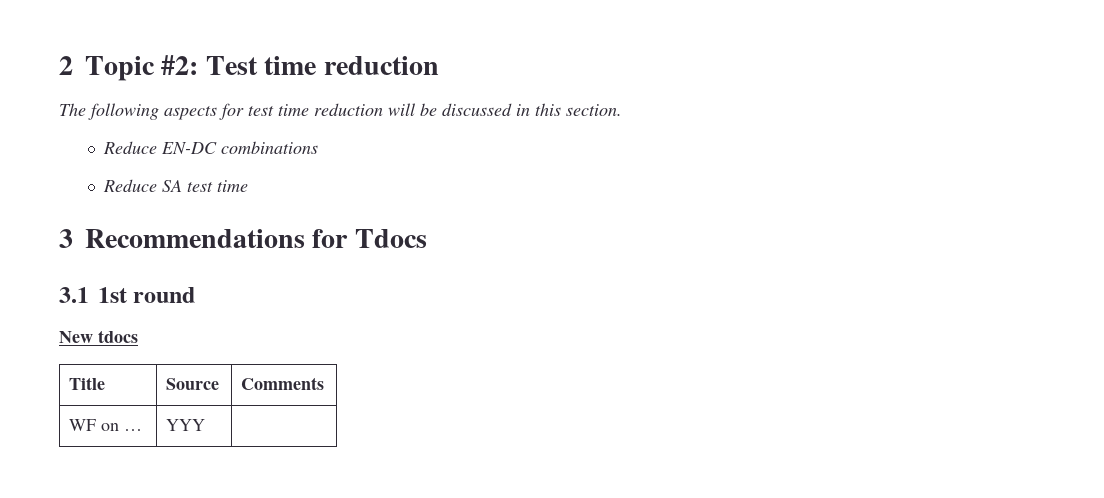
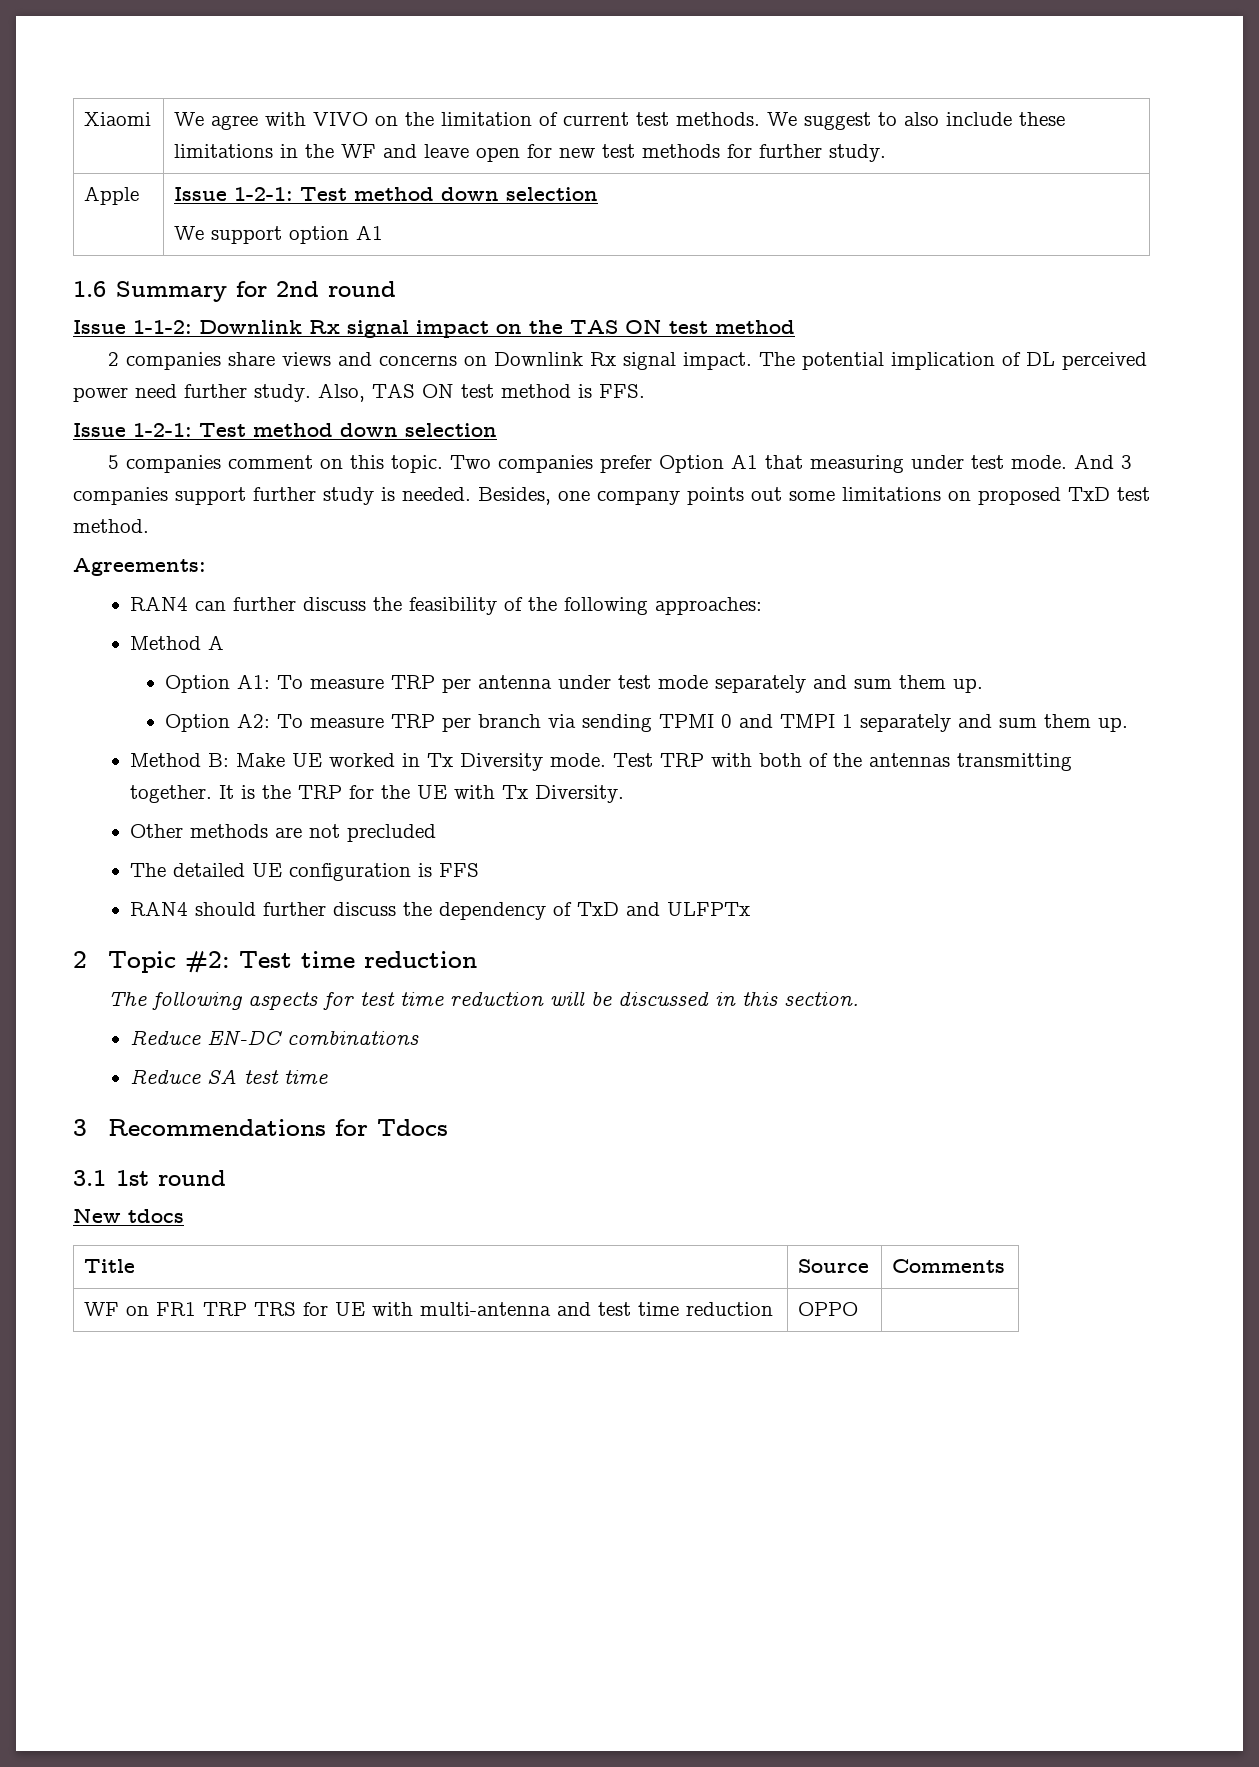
+ Xiaomi | We agree with VIVO on the limitation of current test methods. We suggest to also include these limitations in the WF and leave open for new test methods for further study.
+ Apple | Issue 1-2-1: Test method down selection
+ We support option A1
+ 1.6 Summary for 2nd round
+ Issue 1-1-2: Downlink Rx signal impact on the TAS ON test method
+ 2 companies share views and concerns on Downlink Rx signal impact. The potential implication of DL perceived power need further study. Also, TAS ON test method is FFS.
+ Issue 1-2-1: Test method down selection
+ 5 companies comment on this topic. Two companies prefer Option A1 that measuring under test mode. And 3 companies support further study is needed. Besides, one company points out some limitations on proposed TxD test method.
+ Agreements:
+ RAN4 can further discuss the feasibility of the following approaches:
+ Method A
+ Option A1: To measure TRP per antenna under test mode separately and sum them up.
+ Option A2: To measure TRP per branch via sending TPMI 0 and TMPI 1 separately and sum them up.
+ Method B: Make UE worked in Tx Diversity mode. Test TRP with both of the antennas transmitting together. It is the TRP for the UE with Tx Diversity.
+ Other methods are not precluded
+ The detailed UE configuration is FFS
+ RAN4 should further discuss the dependency of TxD and ULFPTx
- WF on … | YYY |
+ WF on FR1 TRP TRS for UE with multi-antenna and test time reduction | OPPO |

